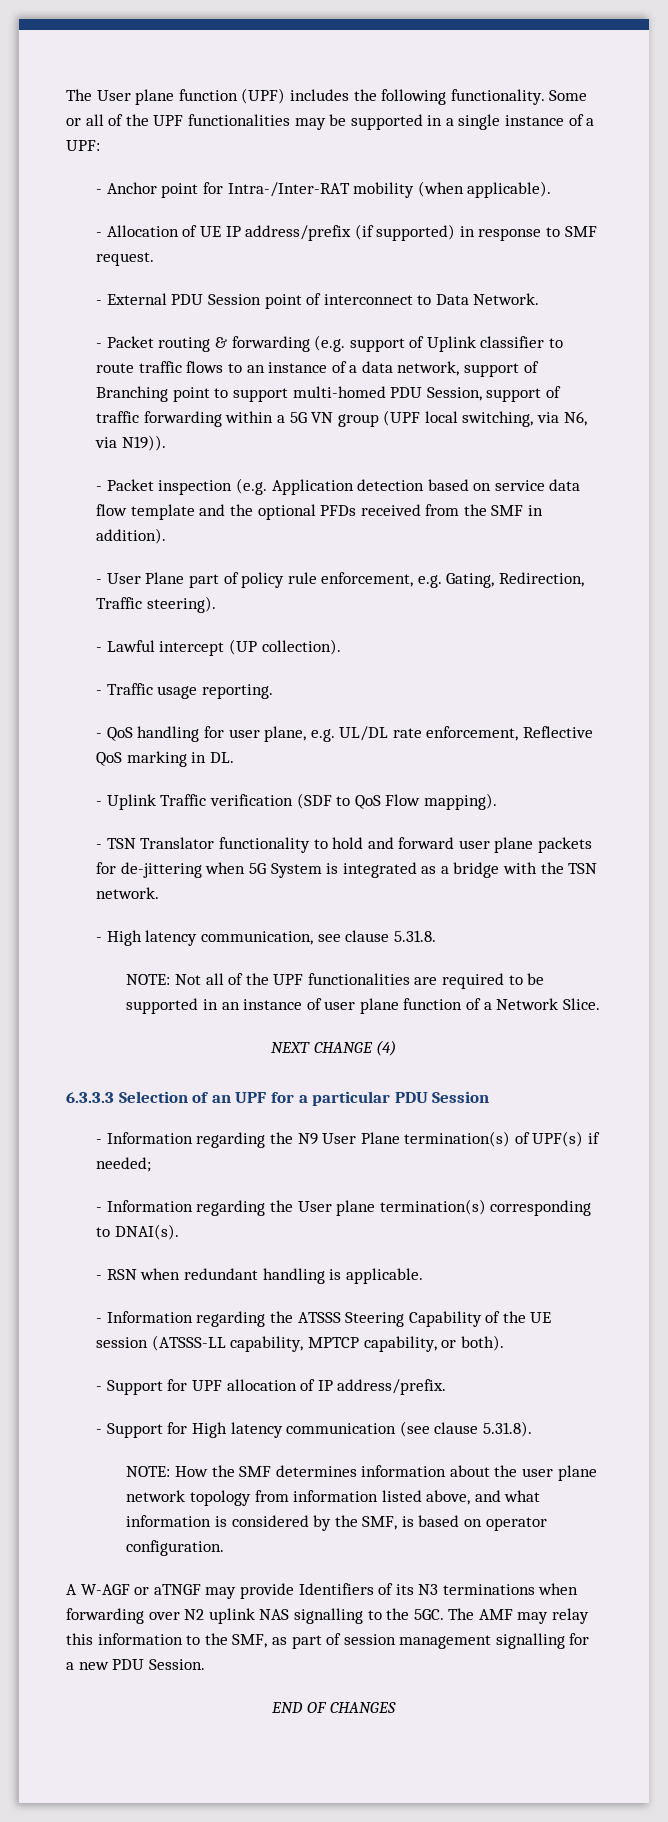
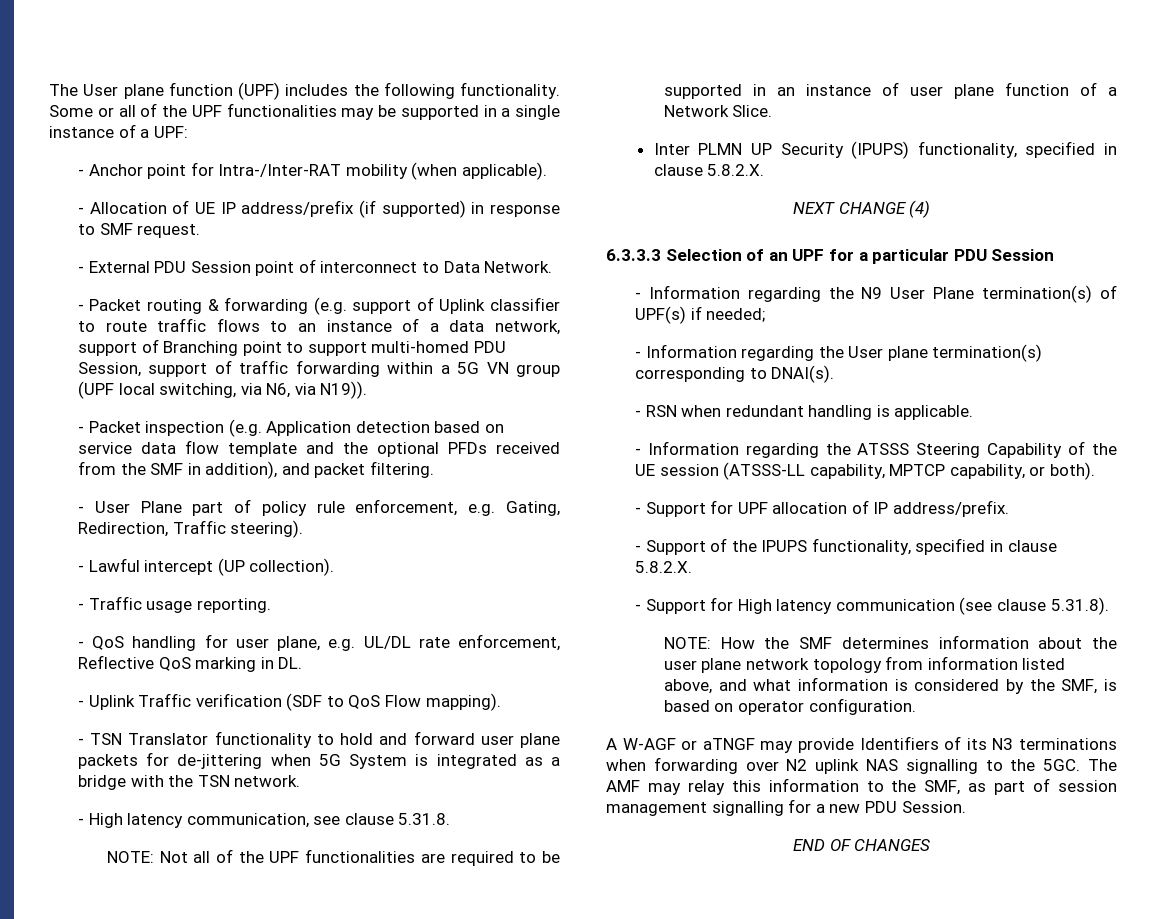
- - Packet inspection (e.g. Application detection based on service data flow template and the optional PFDs received from the SMF in addition).
+ - Packet inspection (e.g. Application detection based on service data flow template and the optional PFDs received from the SMF in addition), and packet filtering.
+ Inter PLMN UP Security (IPUPS) functionality, specified in clause 5.8.2.X.
+ - Support of the IPUPS functionality, specified in clause 5.8.2.X.

